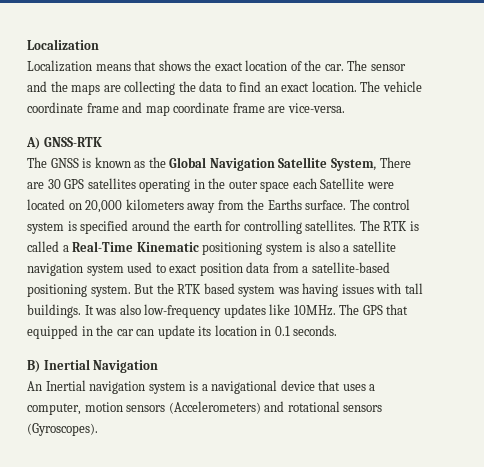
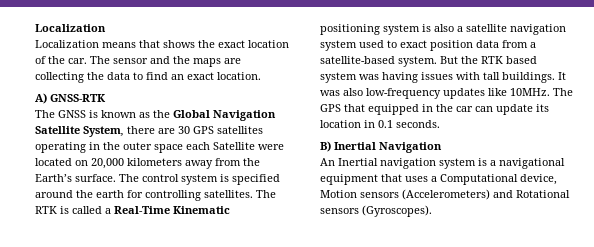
- The vehicle coordinate frame and map coordinate frame are vice-versa.
- The GNSS is known as the Global Navigation Satellite System, There are 30 GPS satellites operating in the outer space each Satellite were located on 20,000 kilometers away from the Earths surface.
+ The GNSS is known as the Global Navigation Satellite System, there are 30 GPS satellites operating in the outer space each Satellite were located on 20,000 kilometers away from the Earth’s surface.
- The RTK is called a Real-Time Kinematic positioning system is also a satellite navigation system used to exact position data from a satellite-based positioning system.
+ The RTK is called a Real-Time Kinematic positioning system is also a satellite navigation system used to exact position data from a satellite-based system.
- An Inertial navigation system is a navigational device that uses a computer, motion sensors (Accelerometers) and rotational sensors (Gyroscopes).
+ An Inertial navigation system is a navigational equipment that uses a Computational device, Motion sensors (Accelerometers) and Rotational sensors (Gyroscopes).

